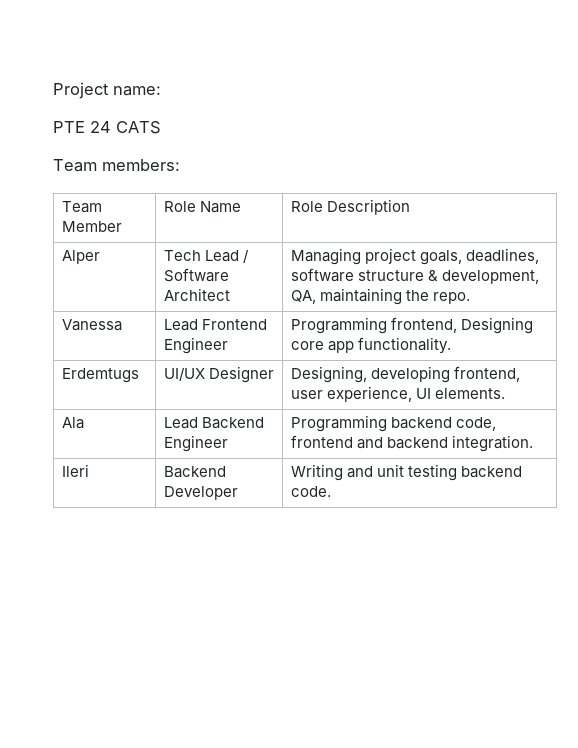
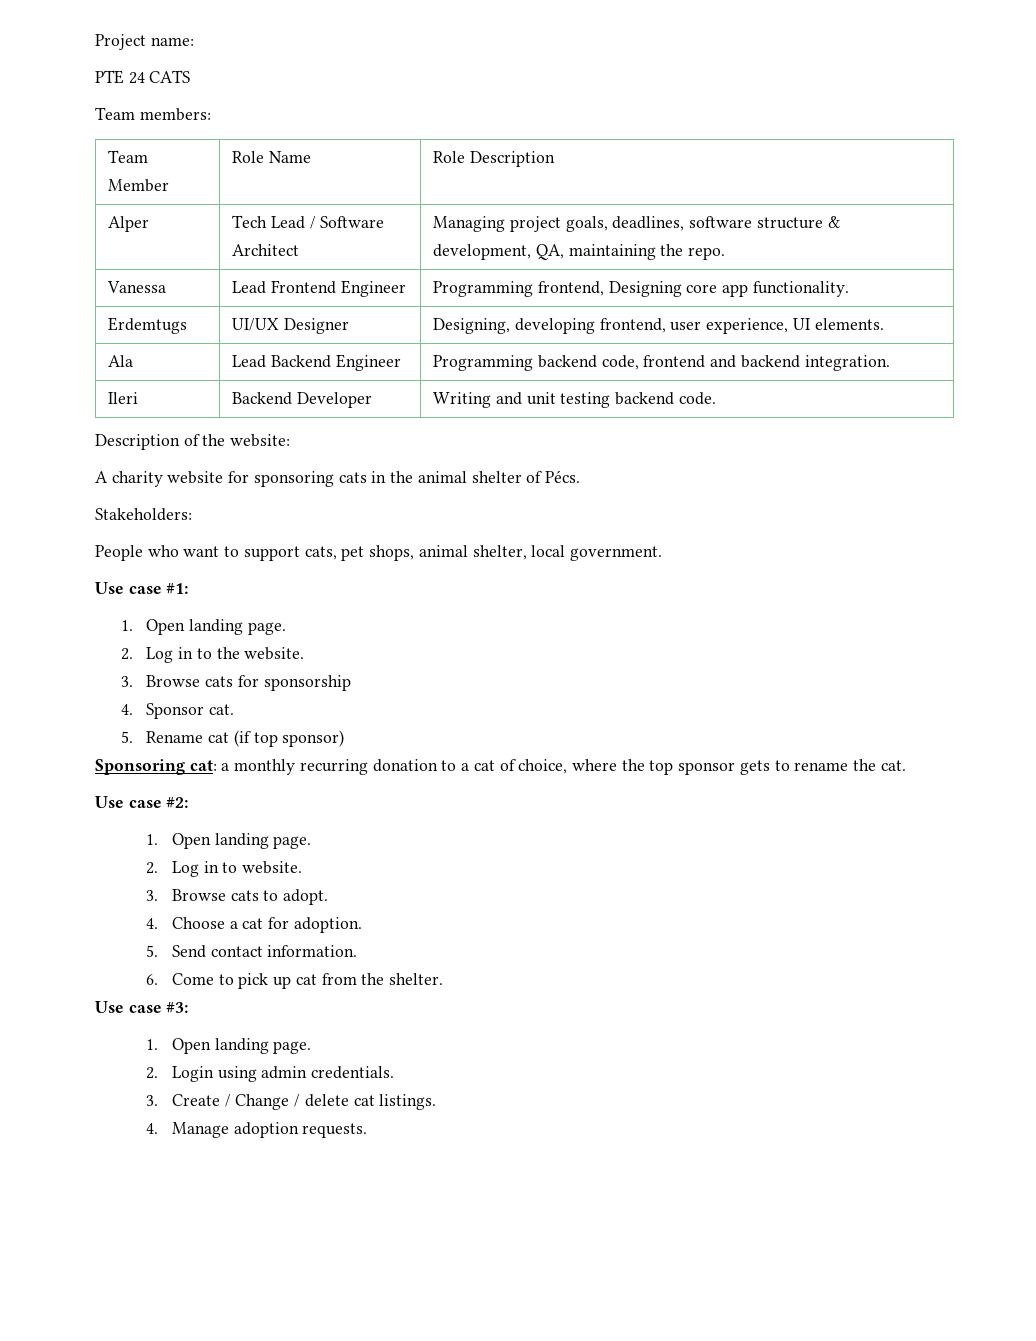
+ Description of the website:
+ A charity website for sponsoring cats in the animal shelter of Pécs.
+ Stakeholders:
+ People who want to support cats, pet shops, animal shelter, local government.
+ Use case #1:
+ 1. Open landing page.
+ 2. Log in to the website.
+ 3. Browse cats for sponsorship
+ 4. Sponsor cat.
+ 5. Rename cat (if top sponsor)
+ Sponsoring cat: a monthly recurring donation to a cat of choice, where the top sponsor gets to rename the cat.
+ Use case #2:
+ 1. Open landing page.
+ 2. Log in to website.
+ 3. Browse cats to adopt.
+ 4. Choose a cat for adoption.
+ 5. Send contact information.
+ 6. Come to pick up cat from the shelter.
+ Use case #3:
+ 1. Open landing page.
+ 2. Login using admin credentials.
+ 3. Create / Change / delete cat listings.
+ 4. Manage adoption requests.

